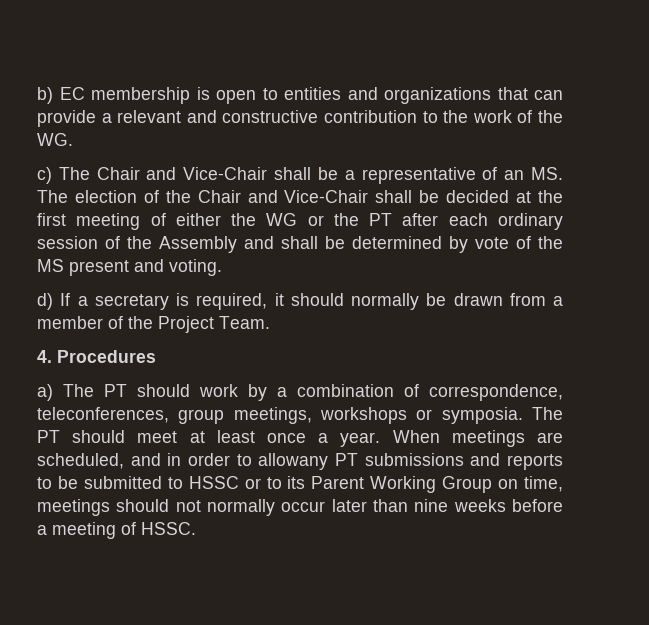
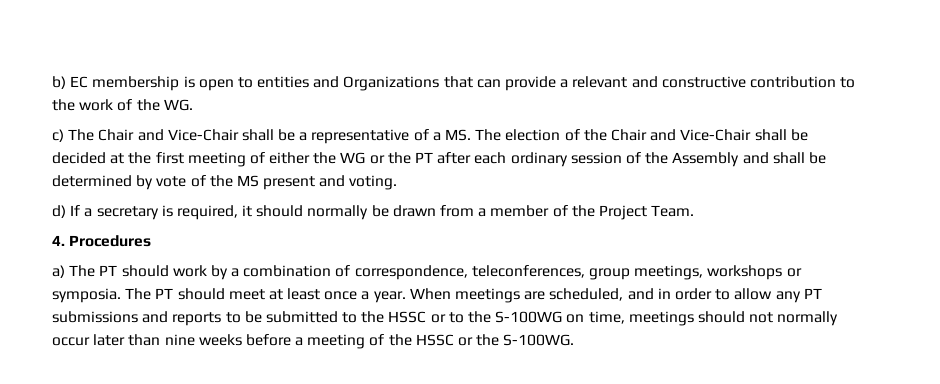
- b) EC membership is open to entities and organizations that can provide a relevant and constructive contribution to the work of the WG.
+ b) EC membership is open to entities and Organizations that can provide a relevant and constructive contribution to the work of the WG.
- c) The Chair and Vice-Chair shall be a representative of an MS. The election of the Chair and Vice-Chair shall be decided at the first meeting of either the WG or the PT after each ordinary session of the Assembly and shall be determined by vote of the MS present and voting.
+ c) The Chair and Vice-Chair shall be a representative of a MS. The election of the Chair and Vice-Chair shall be decided at the first meeting of either the WG or the PT after each ordinary session of the Assembly and shall be determined by vote of the MS present and voting.
- When meetings are scheduled, and in order to allowany PT submissions and reports to be submitted to HSSC or to its Parent Working Group on time, meetings should not normally occur later than nine weeks before a meeting of HSSC.
+ When meetings are scheduled, and in order to allow any PT submissions and reports to be submitted to the HSSC or to the S-100WG on time, meetings should not normally occur later than nine weeks before a meeting of the HSSC or the S-100WG.

